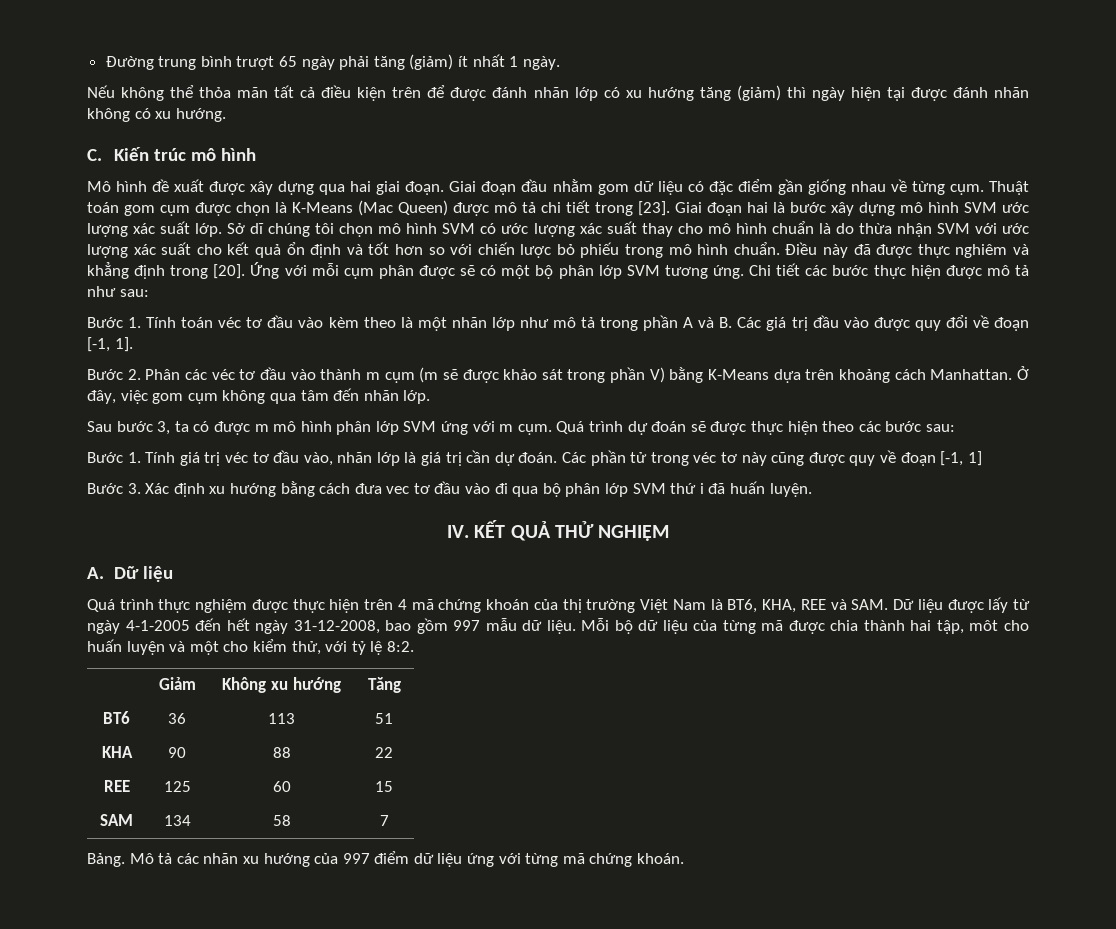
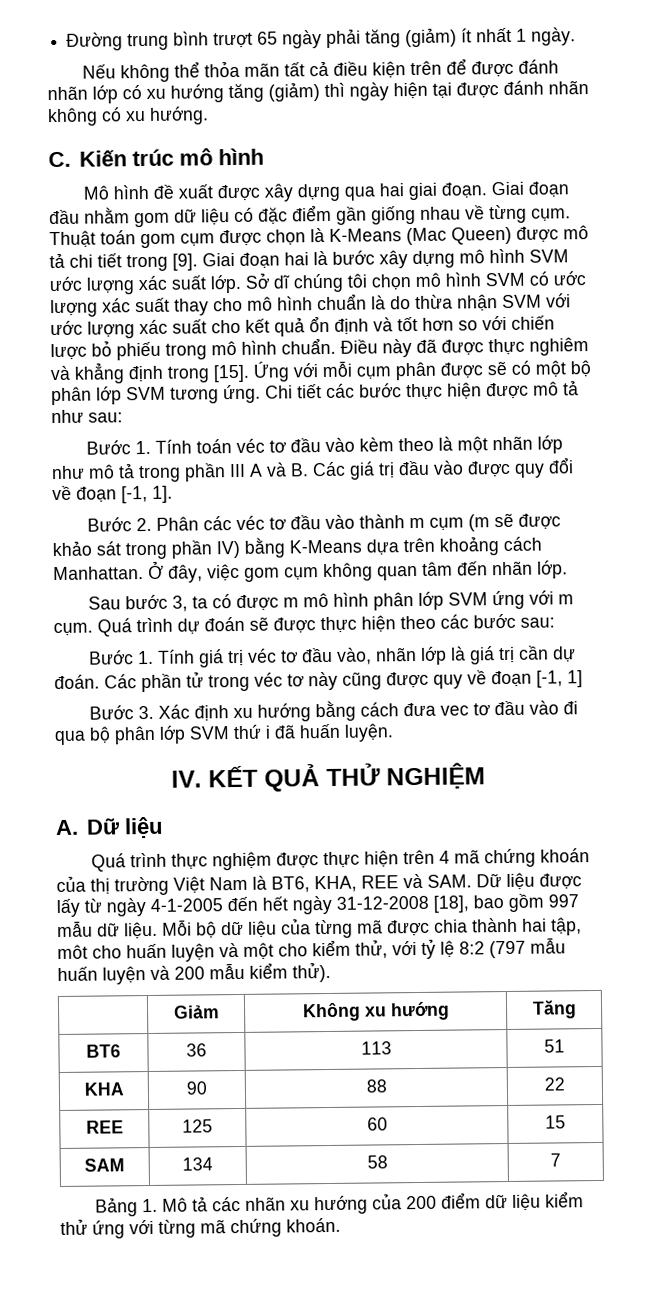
- Thuật toán gom cụm được chọn là K-Means (Mac Queen) được mô tả chi tiết trong [23].
+ Thuật toán gom cụm được chọn là K-Means (Mac Queen) được mô tả chi tiết trong [9].
- Điều này đã được thực nghiêm và khẳng định trong [20].
+ Điều này đã được thực nghiêm và khẳng định trong [15].
- Bước 1. Tính toán véc tơ đầu vào kèm theo là một nhãn lớp như mô tả trong phần A và B. Các giá trị đầu vào được quy đổi về đoạn [-1, 1].
+ Bước 1. Tính toán véc tơ đầu vào kèm theo là một nhãn lớp như mô tả trong phần III A và B. Các giá trị đầu vào được quy đổi về đoạn [-1, 1].
- Bước 2. Phân các véc tơ đầu vào thành m cụm (m sẽ được khảo sát trong phần V) bằng K-Means dựa trên khoảng cách Manhattan.
+ Bước 2. Phân các véc tơ đầu vào thành m cụm (m sẽ được khảo sát trong phần IV) bằng K-Means dựa trên khoảng cách Manhattan.
- Ở đây, việc gom cụm không qua tâm đến nhãn lớp.
+ Ở đây, việc gom cụm không quan tâm đến nhãn lớp.
- Quá trình thực nghiệm được thực hiện trên 4 mã chứng khoán của thị trường Việt Nam là BT6, KHA, REE và SAM. Dữ liệu được lấy từ ngày 4-1-2005 đến hết ngày 31-12-2008, bao gồm 997 mẫu dữ liệu.
+ Quá trình thực nghiệm được thực hiện trên 4 mã chứng khoán của thị trường Việt Nam là BT6, KHA, REE và SAM. Dữ liệu được lấy từ ngày 4-1-2005 đến hết ngày 31-12-2008 [18], bao gồm 997 mẫu dữ liệu.
- Mỗi bộ dữ liệu của từng mã được chia thành hai tập, môt cho huấn luyện và một cho kiểm thử, với tỷ lệ 8:2.
+ Mỗi bộ dữ liệu của từng mã được chia thành hai tập, môt cho huấn luyện và một cho kiểm thử, với tỷ lệ 8:2 (797 mẫu huấn luyện và 200 mẫu kiểm thử).
- Bảng. Mô tả các nhãn xu hướng của 997 điểm dữ liệu ứng với từng mã chứng khoán.
+ Bảng 1. Mô tả các nhãn xu hướng của 200 điểm dữ liệu kiểm thử ứng với từng mã chứng khoán.

